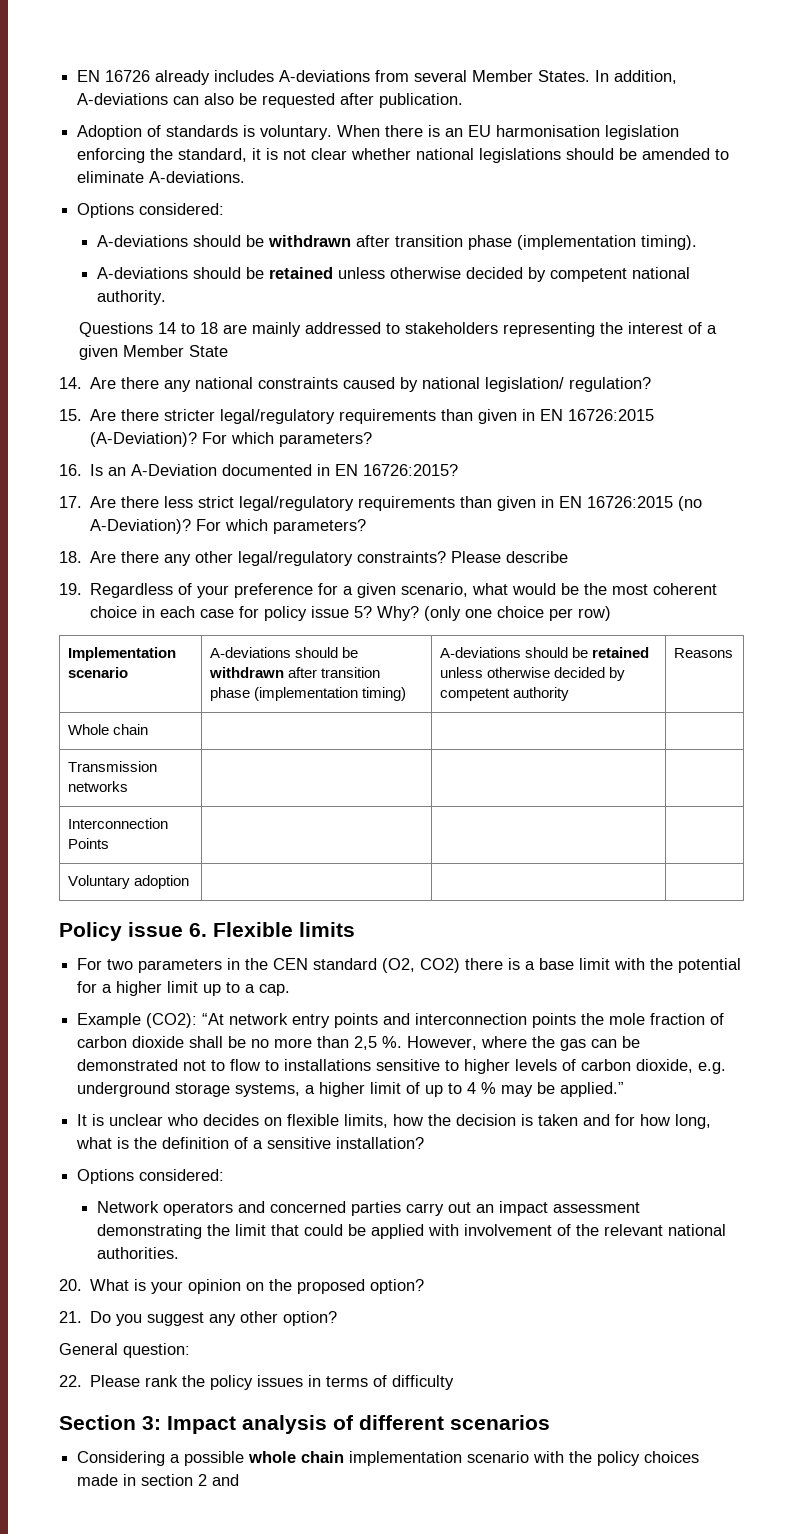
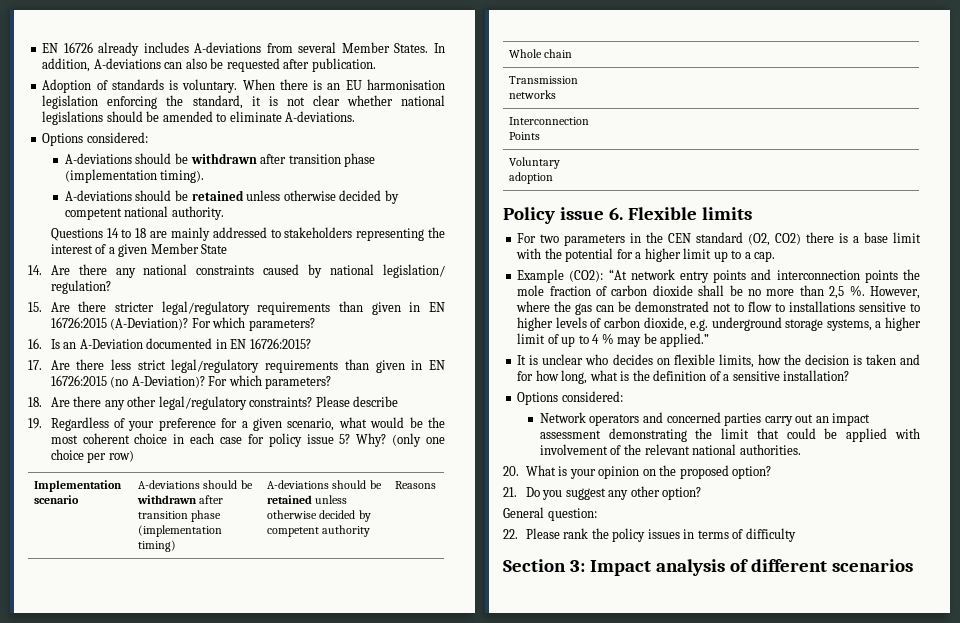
- Considering a possible whole chain implementation scenario with the policy choices made in section 2 and

